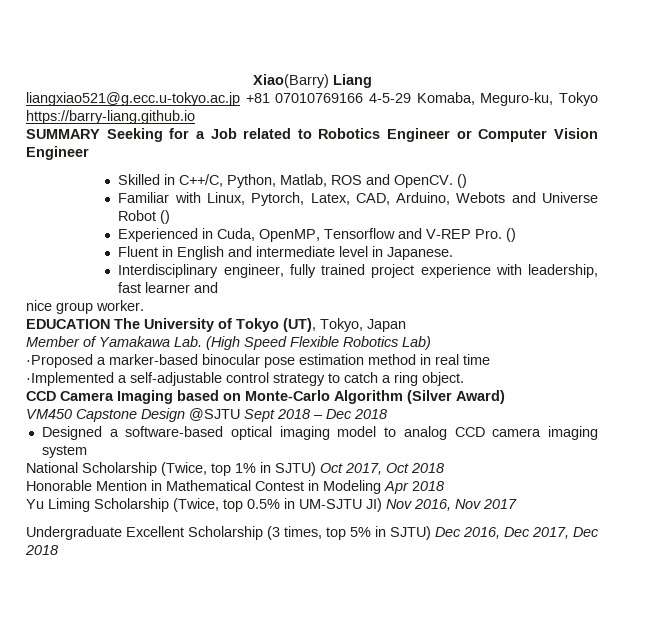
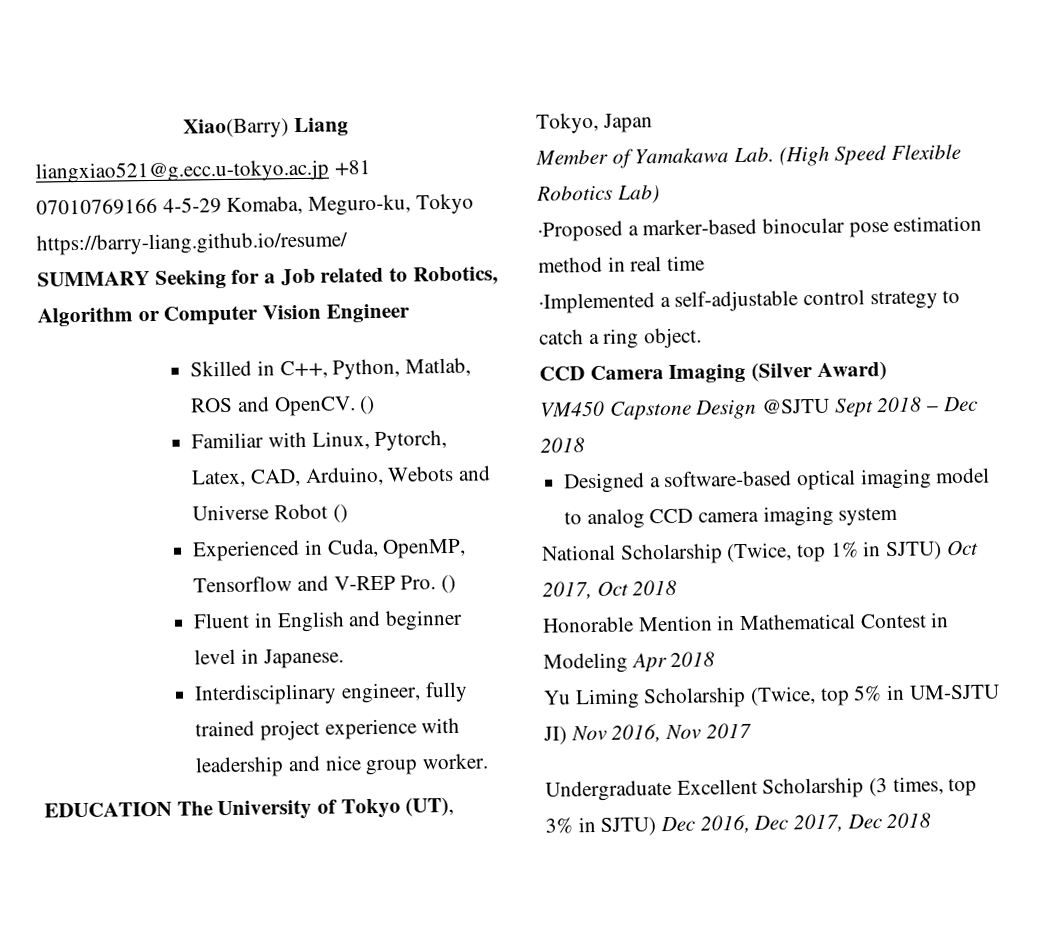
- liangxiao521@g.ecc.u-tokyo.ac.jp +81 07010769166 4-5-29 Komaba, Meguro-ku, Tokyo https://barry-liang.github.io
+ liangxiao521@g.ecc.u-tokyo.ac.jp +81 07010769166 4-5-29 Komaba, Meguro-ku, Tokyo https://barry-liang.github.io/resume/
- SUMMARY Seeking for a Job related to Robotics Engineer or Computer Vision Engineer
+ SUMMARY Seeking for a Job related to Robotics, Algorithm or Computer Vision Engineer
- Skilled in C++/C, Python, Matlab, ROS and OpenCV.
+ Skilled in C++, Python, Matlab, ROS and OpenCV.
- Fluent in English and intermediate level in Japanese.
+ Fluent in English and beginner level in Japanese.
- Interdisciplinary engineer, fully trained project experience with leadership, fast learner and
- nice group worker.
+ Interdisciplinary engineer, fully trained project experience with leadership and nice group worker.
- CCD Camera Imaging based on Monte-Carlo Algorithm (Silver Award)
+ CCD Camera Imaging (Silver Award)
- Yu Liming Scholarship (Twice, top 0.5% in UM-SJTU JI) Nov 2016, Nov 2017
+ Yu Liming Scholarship (Twice, top 5% in UM-SJTU JI) Nov 2016, Nov 2017
- Undergraduate Excellent Scholarship (3 times, top 5% in SJTU) Dec 2016, Dec 2017, Dec 2018
+ Undergraduate Excellent Scholarship (3 times, top 3% in SJTU) Dec 2016, Dec 2017, Dec 2018

